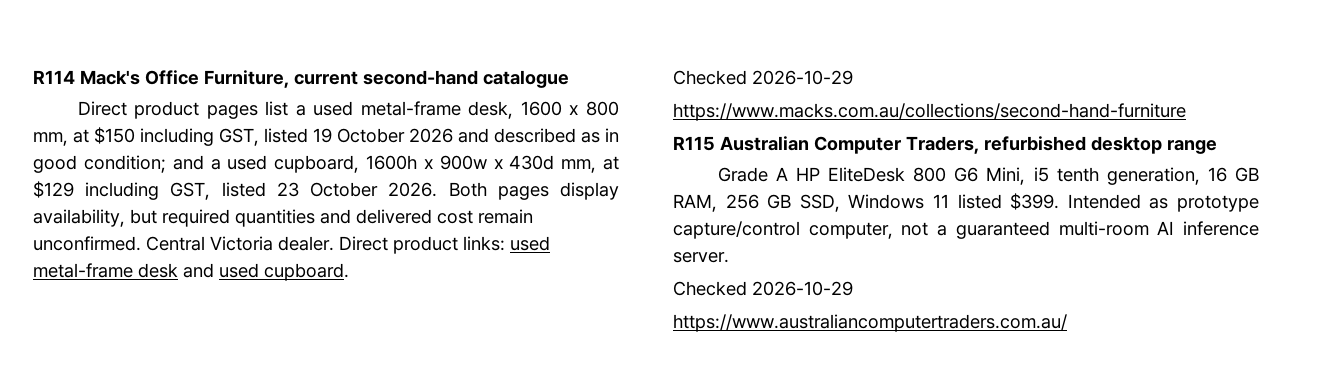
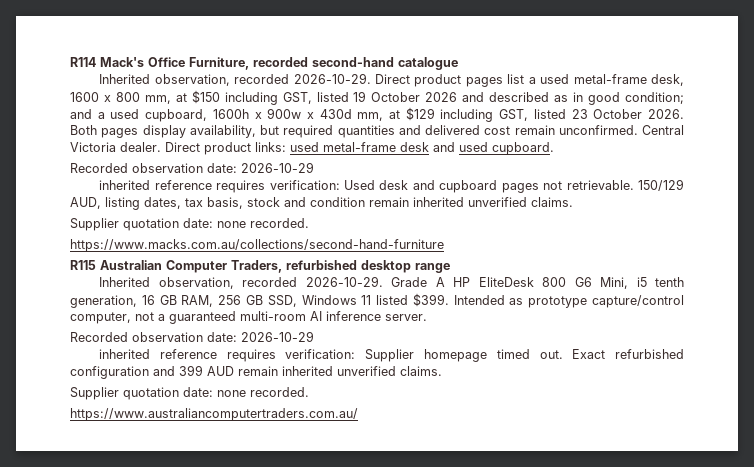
- R114 Mack's Office Furniture, current second-hand catalogue
- Direct product pages list a used metal-frame desk, 1600 x 800 mm, at $150 including GST, listed 19 October 2026 and described as in good condition; and a used cupboard, 1600h x 900w x 430d mm, at $129 including GST, listed 23 October 2026.
+ R114 Mack's Office Furniture, recorded second-hand catalogue
+ Inherited observation, recorded 2026-10-29. Direct product pages list a used metal-frame desk, 1600 x 800 mm, at $150 including GST, listed 19 October 2026 and described as in good condition; and a used cupboard, 1600h x 900w x 430d mm, at $129 including GST, listed 23 October 2026.
  Direct product links: used metal-frame desk and used cupboard.
- Checked 2026-10-29
+ Recorded observation date: 2026-10-29
+ inherited reference requires verification: Used desk and cupboard pages not retrievable. 150/129 AUD, listing dates, tax basis, stock and condition remain inherited unverified claims.
+ Supplier quotation date: none recorded.
  R115 Australian Computer Traders, refurbished desktop range
- Grade A HP EliteDesk 800 G6 Mini, i5 tenth generation, 16 GB RAM, 256 GB SSD, Windows 11 listed $399.
+ Inherited observation, recorded 2026-10-29. Grade A HP EliteDesk 800 G6 Mini, i5 tenth generation, 16 GB RAM, 256 GB SSD, Windows 11 listed $399.
  Intended as prototype capture/control computer, not a guaranteed multi-room AI inference server.
- Checked 2026-10-29
+ Recorded observation date: 2026-10-29
+ inherited reference requires verification: Supplier homepage timed out. Exact refurbished configuration and 399 AUD remain inherited unverified claims.
+ Supplier quotation date: none recorded.

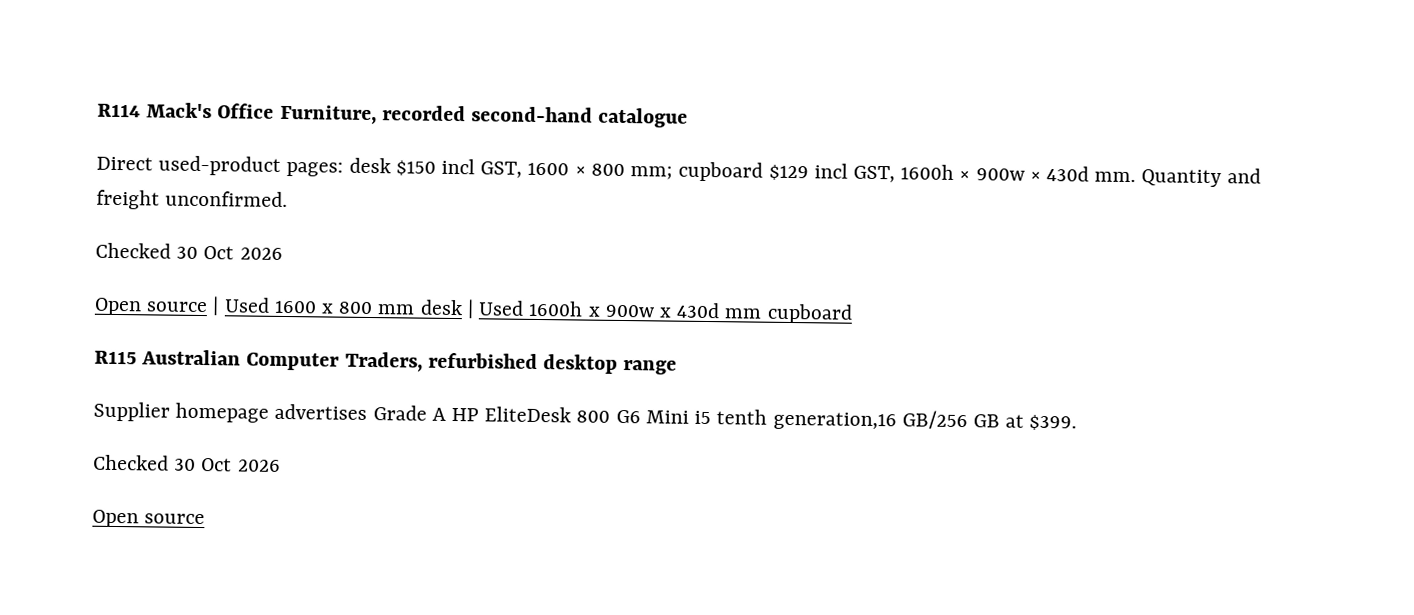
- Inherited observation, recorded 2026-10-29. Direct product pages list a used metal-frame desk, 1600 x 800 mm, at $150 including GST, listed 19 October 2026 and described as in good condition; and a used cupboard, 1600h x 900w x 430d mm, at $129 including GST, listed 23 October 2026. Both pages display availability, but required quantities and delivered cost remain unconfirmed. Central Victoria dealer. Direct product links: used metal-frame desk and used cupboard.
- Recorded observation date: 2026-10-29
- inherited reference requires verification: Used desk and cupboard pages not retrievable. 150/129 AUD, listing dates, tax basis, stock and condition remain inherited unverified claims.
- Supplier quotation date: none recorded.
- https://www.macks.com.au/collections/second-hand-furniture
+ Direct used-product pages: desk $150 incl GST, 1600 × 800 mm; cupboard $129 incl GST, 1600h × 900w × 430d mm. Quantity and freight unconfirmed.
+ Checked 30 Oct 2026
+ Open source | Used 1600 x 800 mm desk | Used 1600h x 900w x 430d mm cupboard
- Inherited observation, recorded 2026-10-29. Grade A HP EliteDesk 800 G6 Mini, i5 tenth generation, 16 GB RAM, 256 GB SSD, Windows 11 listed $399. Intended as prototype capture/control computer, not a guaranteed multi-room AI inference server.
- Recorded observation date: 2026-10-29
- inherited reference requires verification: Supplier homepage timed out. Exact refurbished configuration and 399 AUD remain inherited unverified claims.
- Supplier quotation date: none recorded.
- https://www.australiancomputertraders.com.au/
+ Supplier homepage advertises Grade A HP EliteDesk 800 G6 Mini i5 tenth generation,16 GB/256 GB at $399.
+ Checked 30 Oct 2026
+ Open source

